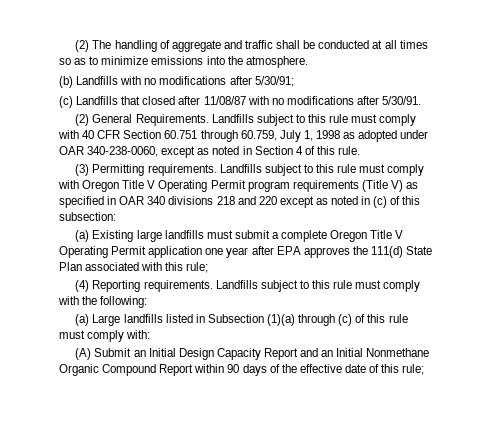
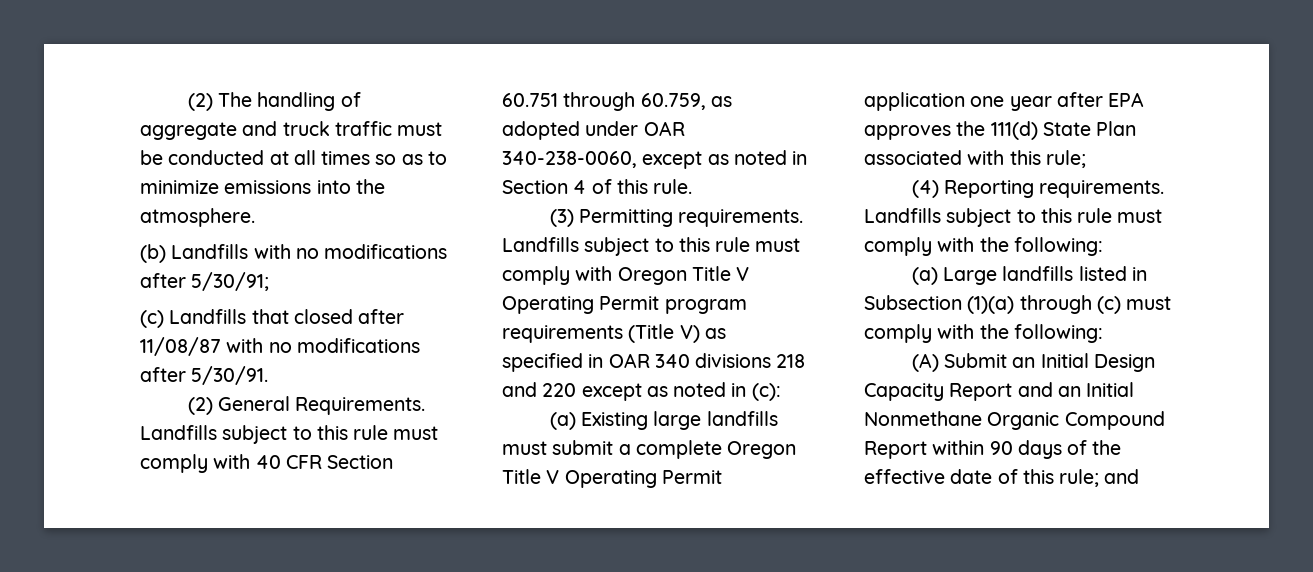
- (2) The handling of aggregate and traffic shall be conducted at all times so as to minimize emissions into the atmosphere.
+ (2) The handling of aggregate and truck traffic must be conducted at all times so as to minimize emissions into the atmosphere.
- Landfills subject to this rule must comply with 40 CFR Section 60.751 through 60.759, July 1, 1998 as adopted under OAR 340-238-0060, except as noted in Section 4 of this rule.
+ Landfills subject to this rule must comply with 40 CFR Section 60.751 through 60.759, as adopted under OAR 340-238-0060, except as noted in Section 4 of this rule.
- Landfills subject to this rule must comply with Oregon Title V Operating Permit program requirements (Title V) as specified in OAR 340 divisions 218 and 220 except as noted in (c) of this subsection:
+ Landfills subject to this rule must comply with Oregon Title V Operating Permit program requirements (Title V) as specified in OAR 340 divisions 218 and 220 except as noted in (c):
- (a) Large landfills listed in Subsection (1)(a) through (c) of this rule must comply with:
+ (a) Large landfills listed in Subsection (1)(a) through (c) must comply with the following:
- (A) Submit an Initial Design Capacity Report and an Initial Nonmethane Organic Compound Report within 90 days of the effective date of this rule;
+ (A) Submit an Initial Design Capacity Report and an Initial Nonmethane Organic Compound Report within 90 days of the effective date of this rule; and

